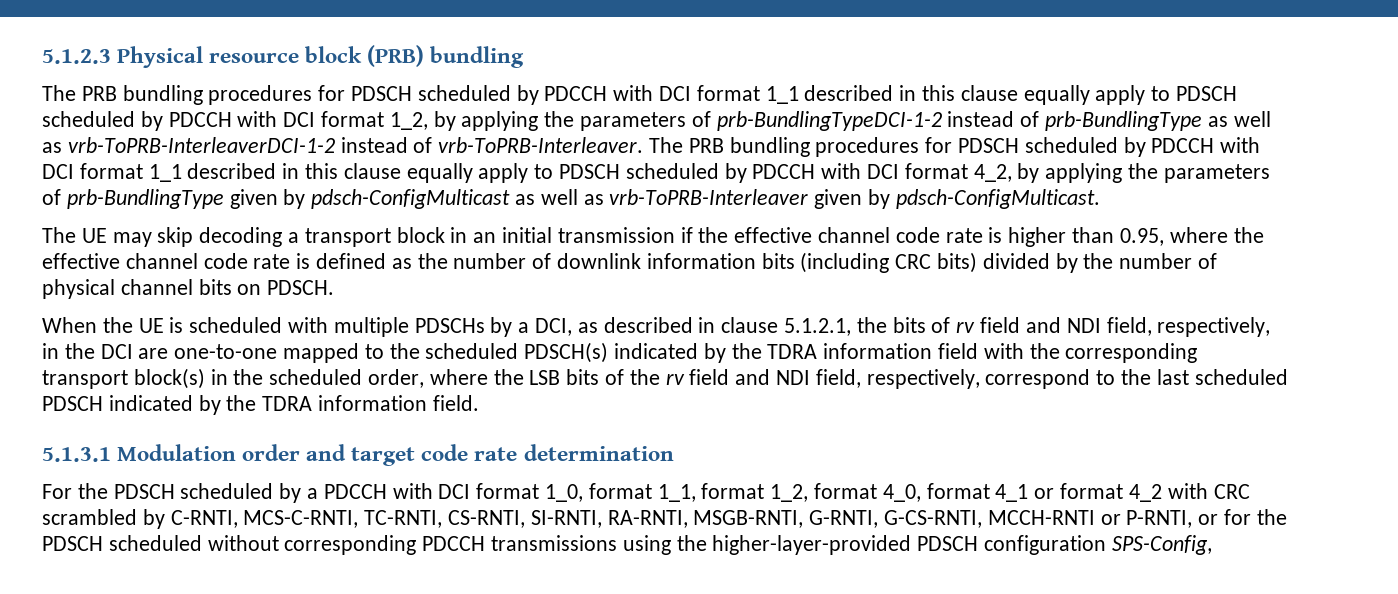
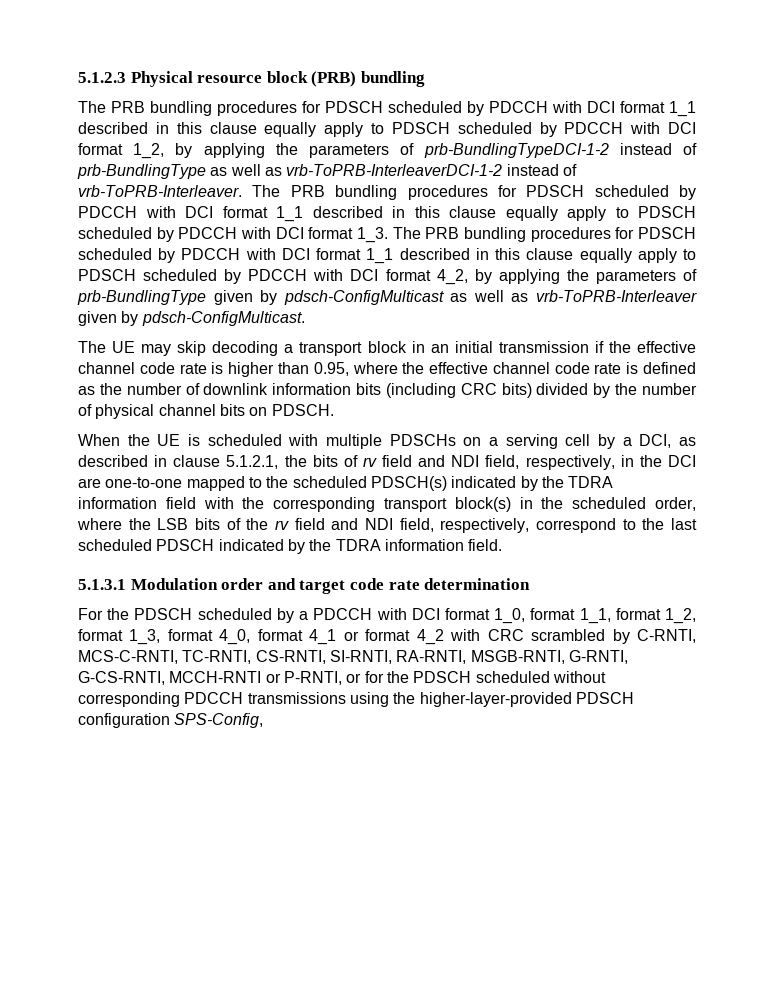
- The PRB bundling procedures for PDSCH scheduled by PDCCH with DCI format 1_1 described in this clause equally apply to PDSCH scheduled by PDCCH with DCI format 4_2, by applying the parameters of prb-BundlingType given by pdsch-ConfigMulticast as well as vrb-ToPRB-Interleaver given by pdsch-ConfigMulticast.
+ The PRB bundling procedures for PDSCH scheduled by PDCCH with DCI format 1_1 described in this clause equally apply to PDSCH scheduled by PDCCH with DCI format 1_3. The PRB bundling procedures for PDSCH scheduled by PDCCH with DCI format 1_1 described in this clause equally apply to PDSCH scheduled by PDCCH with DCI format 4_2, by applying the parameters of prb-BundlingType given by pdsch-ConfigMulticast as well as vrb-ToPRB-Interleaver given by pdsch-ConfigMulticast.
- When the UE is scheduled with multiple PDSCHs by a DCI, as described in clause 5.1.2.1, the bits of rv field and NDI field, respectively, in the DCI are one-to-one mapped to the scheduled PDSCH(s) indicated by the TDRA information field with the corresponding transport block(s) in the scheduled order, where the LSB bits of the rv field and NDI field, respectively, correspond to the last scheduled PDSCH indicated by the TDRA information field.
+ When the UE is scheduled with multiple PDSCHs on a serving cell by a DCI, as described in clause 5.1.2.1, the bits of rv field and NDI field, respectively, in the DCI are one-to-one mapped to the scheduled PDSCH(s) indicated by the TDRA information field with the corresponding transport block(s) in the scheduled order, where the LSB bits of the rv field and NDI field, respectively, correspond to the last scheduled PDSCH indicated by the TDRA information field.
- For the PDSCH scheduled by a PDCCH with DCI format 1_0, format 1_1, format 1_2, format 4_0, format 4_1 or format 4_2 with CRC scrambled by C-RNTI, MCS-C-RNTI, TC-RNTI, CS-RNTI, SI-RNTI, RA-RNTI, MSGB-RNTI, G-RNTI, G-CS-RNTI, MCCH-RNTI or P-RNTI, or for the PDSCH scheduled without corresponding PDCCH transmissions using the higher-layer-provided PDSCH configuration SPS-Config,
+ For the PDSCH scheduled by a PDCCH with DCI format 1_0, format 1_1, format 1_2, format 1_3, format 4_0, format 4_1 or format 4_2 with CRC scrambled by C-RNTI, MCS-C-RNTI, TC-RNTI, CS-RNTI, SI-RNTI, RA-RNTI, MSGB-RNTI, G-RNTI, G-CS-RNTI, MCCH-RNTI or P-RNTI, or for the PDSCH scheduled without corresponding PDCCH transmissions using the higher-layer-provided PDSCH configuration SPS-Config,

